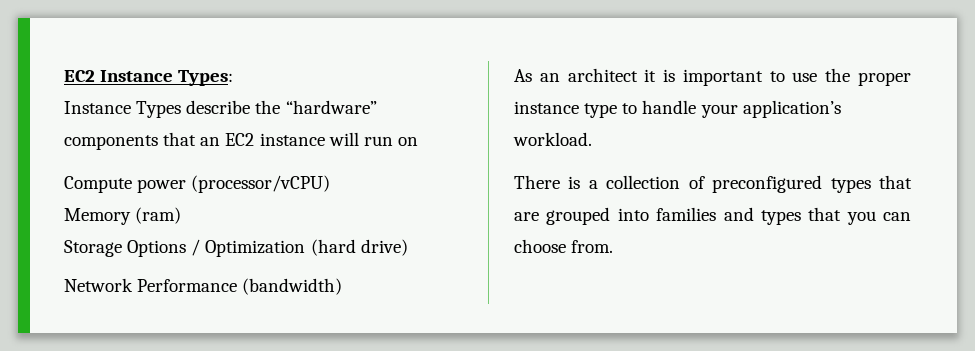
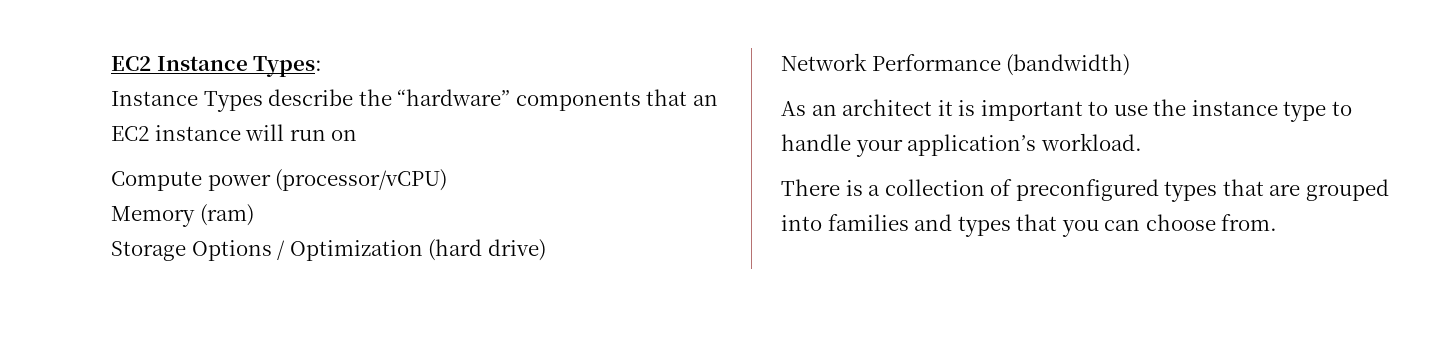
- As an architect it is important to use the proper instance type to handle your application’s workload.
+ As an architect it is important to use the instance type to handle your application’s workload.

